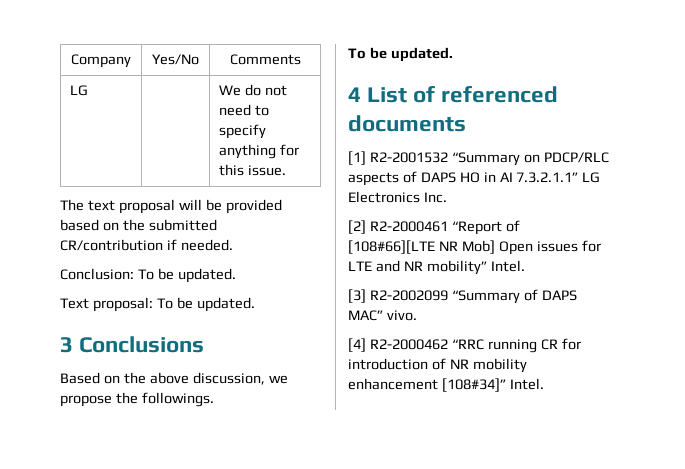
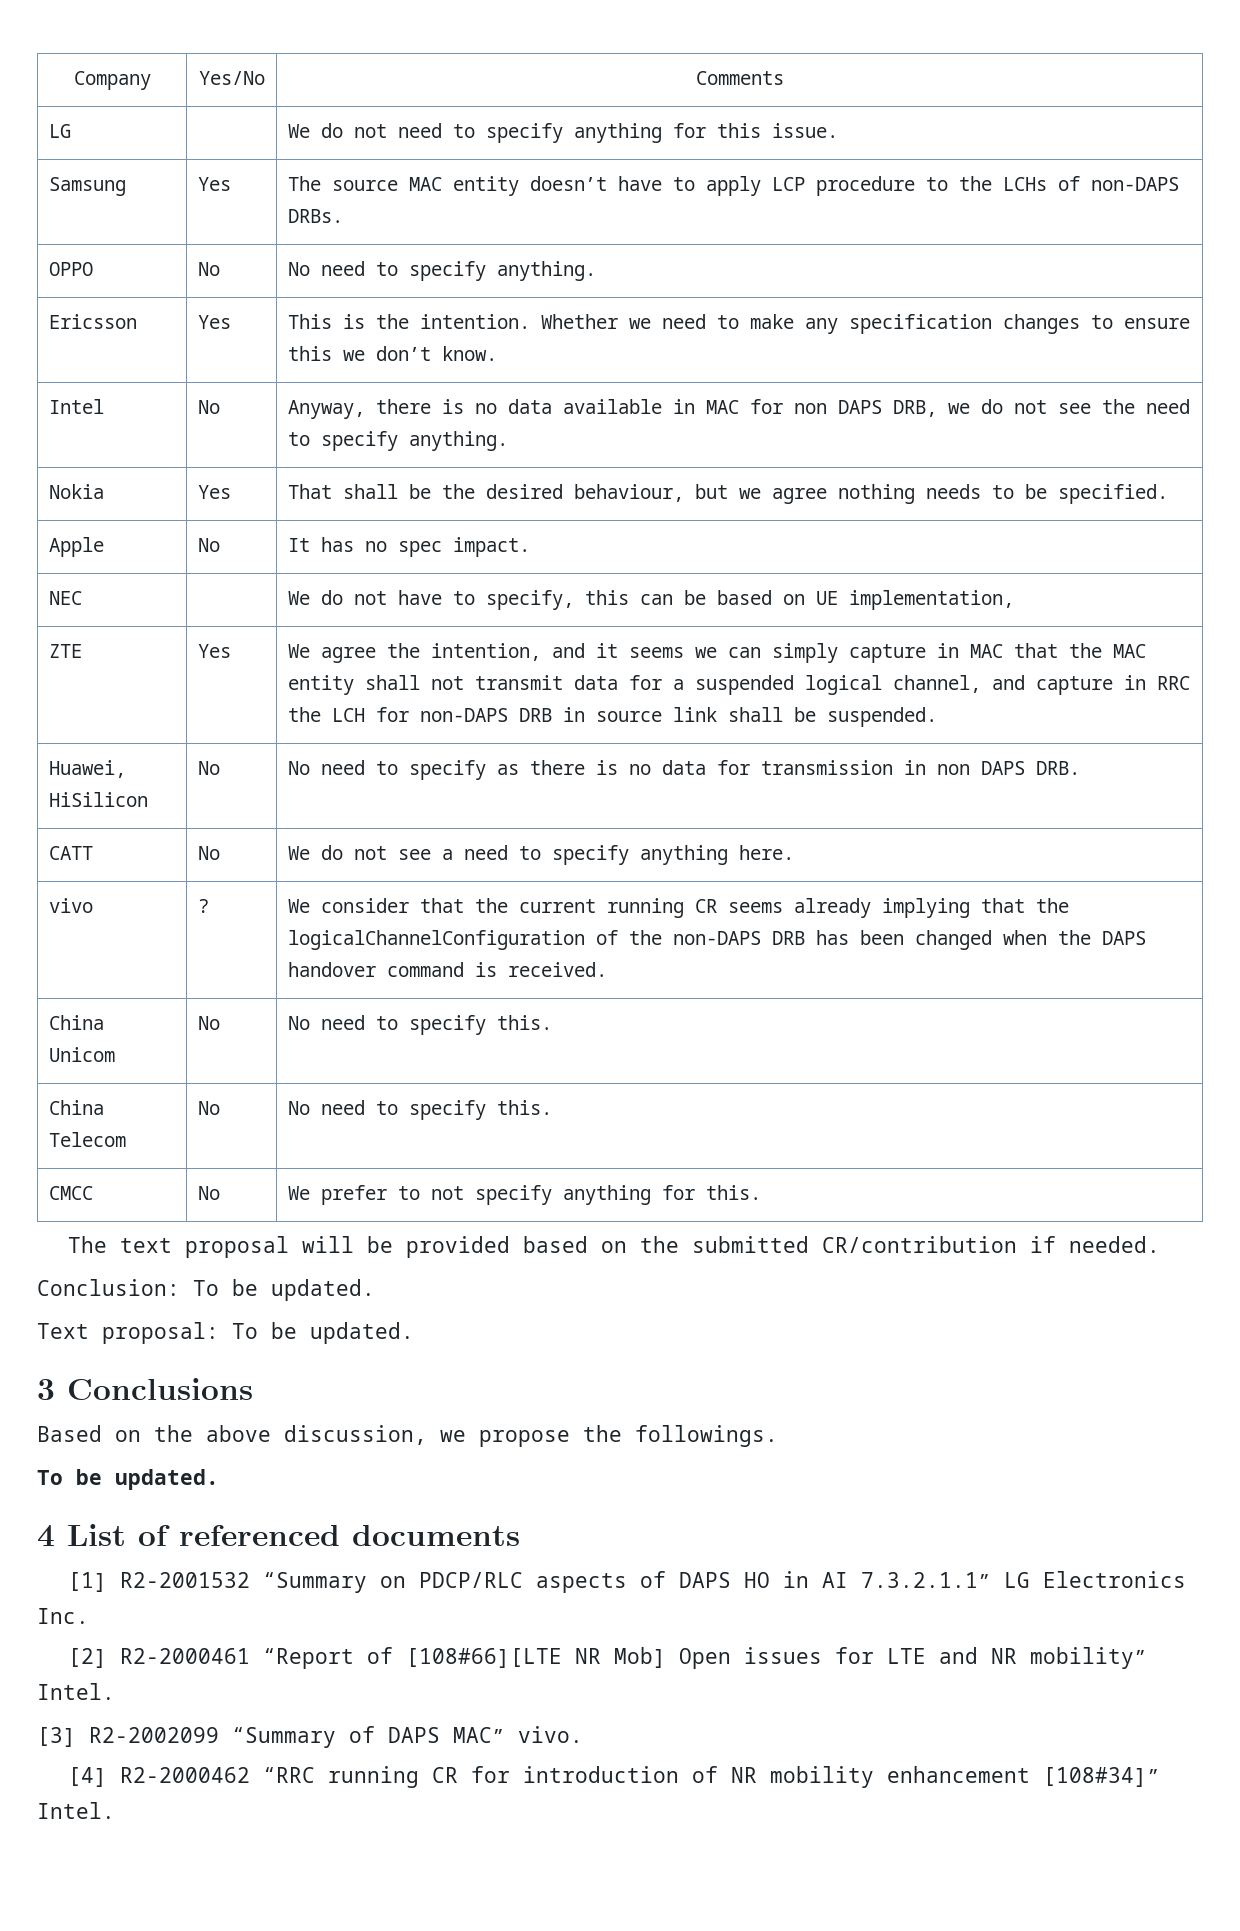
+ Samsung | Yes | The source MAC entity doesn’t have to apply LCP procedure to the LCHs of non-DAPS DRBs.
+ OPPO | No | No need to specify anything.
+ Ericsson | Yes | This is the intention. Whether we need to make any specification changes to ensure this we don’t know.
+ Intel | No | Anyway, there is no data available in MAC for non DAPS DRB, we do not see the need to specify anything.
+ Nokia | Yes | That shall be the desired behaviour, but we agree nothing needs to be specified.
+ Apple | No | It has no spec impact.
+ NEC | | We do not have to specify, this can be based on UE implementation,
+ ZTE | Yes | We agree the intention, and it seems we can simply capture in MAC that the MAC entity shall not transmit data for a suspended logical channel, and capture in RRC the LCH for non-DAPS DRB in source link shall be suspended.
+ Huawei, HiSilicon | No | No need to specify as there is no data for transmission in non DAPS DRB.
+ CATT | No | We do not see a need to specify anything here.
+ vivo | ? | We consider that the current running CR seems already implying that the logicalChannelConfiguration of the non-DAPS DRB has been changed when the DAPS handover command is received.
+ China Unicom | No | No need to specify this.
+ China Telecom | No | No need to specify this.
+ CMCC | No | We prefer to not specify anything for this.

